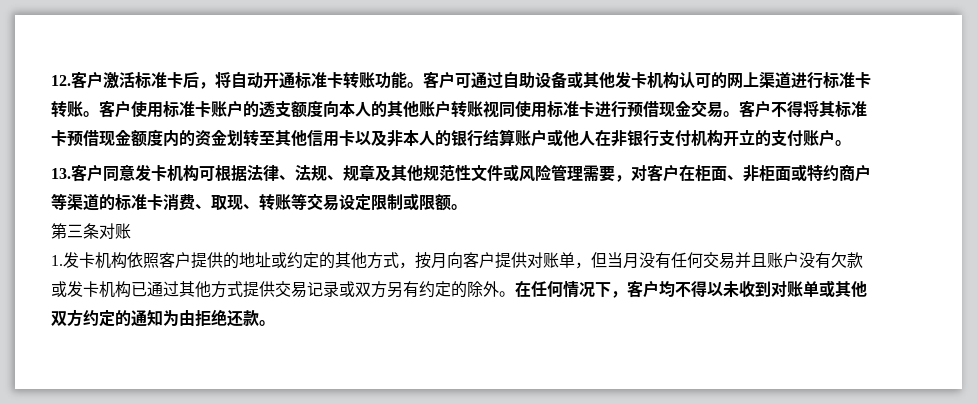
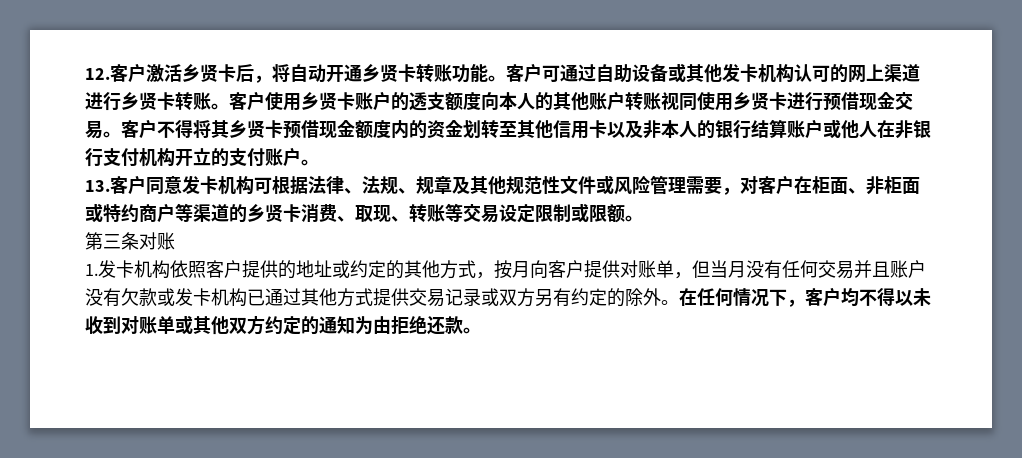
- 12.客户激活标准卡后，将自动开通标准卡转账功能。
+ 12.客户激活乡贤卡后，将自动开通乡贤卡转账功能。
- 客户可通过自助设备或其他发卡机构认可的网上渠道进行标准卡转账。
+ 客户可通过自助设备或其他发卡机构认可的网上渠道进行乡贤卡转账。
- 客户使用标准卡账户的透支额度向本人的其他账户转账视同使用标准卡进行预借现金交易。
+ 客户使用乡贤卡账户的透支额度向本人的其他账户转账视同使用乡贤卡进行预借现金交易。
- 客户不得将其标准卡预借现金额度内的资金划转至其他信用卡以及非本人的银行结算账户或他人在非银行支付机构开立的支付账户。
+ 客户不得将其乡贤卡预借现金额度内的资金划转至其他信用卡以及非本人的银行结算账户或他人在非银行支付机构开立的支付账户。
- 13.客户同意发卡机构可根据法律、法规、规章及其他规范性文件或风险管理需要，对客户在柜面、非柜面或特约商户等渠道的标准卡消费、取现、转账等交易设定限制或限额。
+ 13.客户同意发卡机构可根据法律、法规、规章及其他规范性文件或风险管理需要，对客户在柜面、非柜面或特约商户等渠道的乡贤卡消费、取现、转账等交易设定限制或限额。

